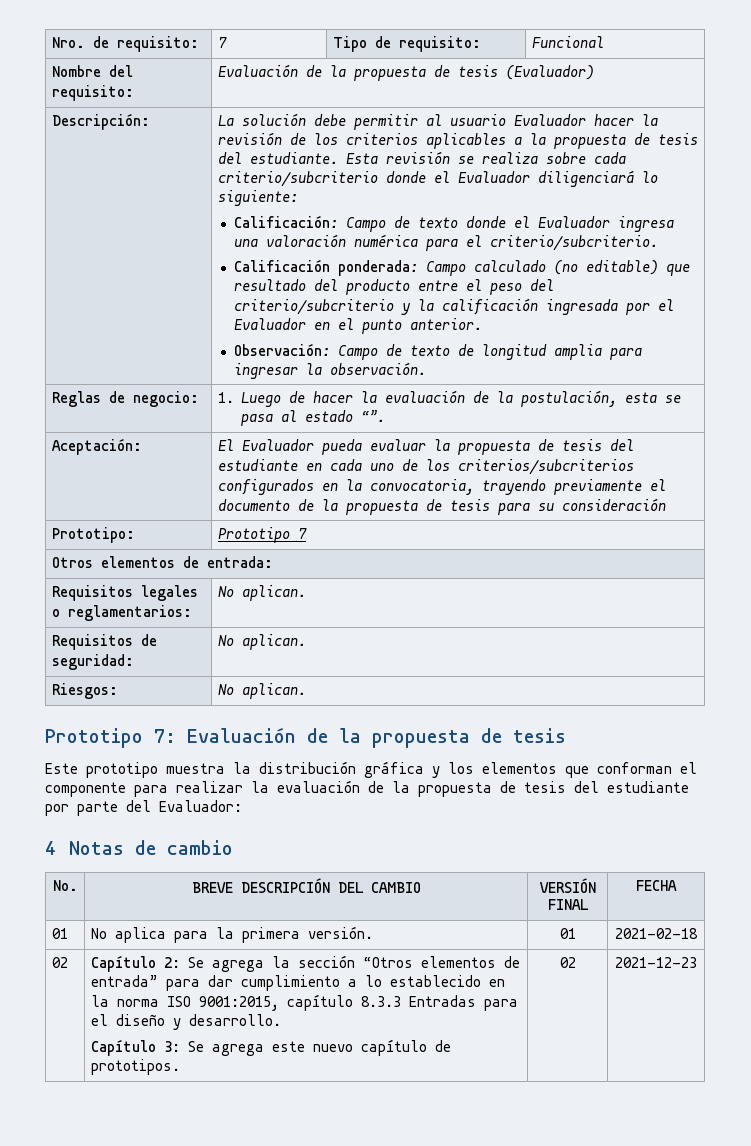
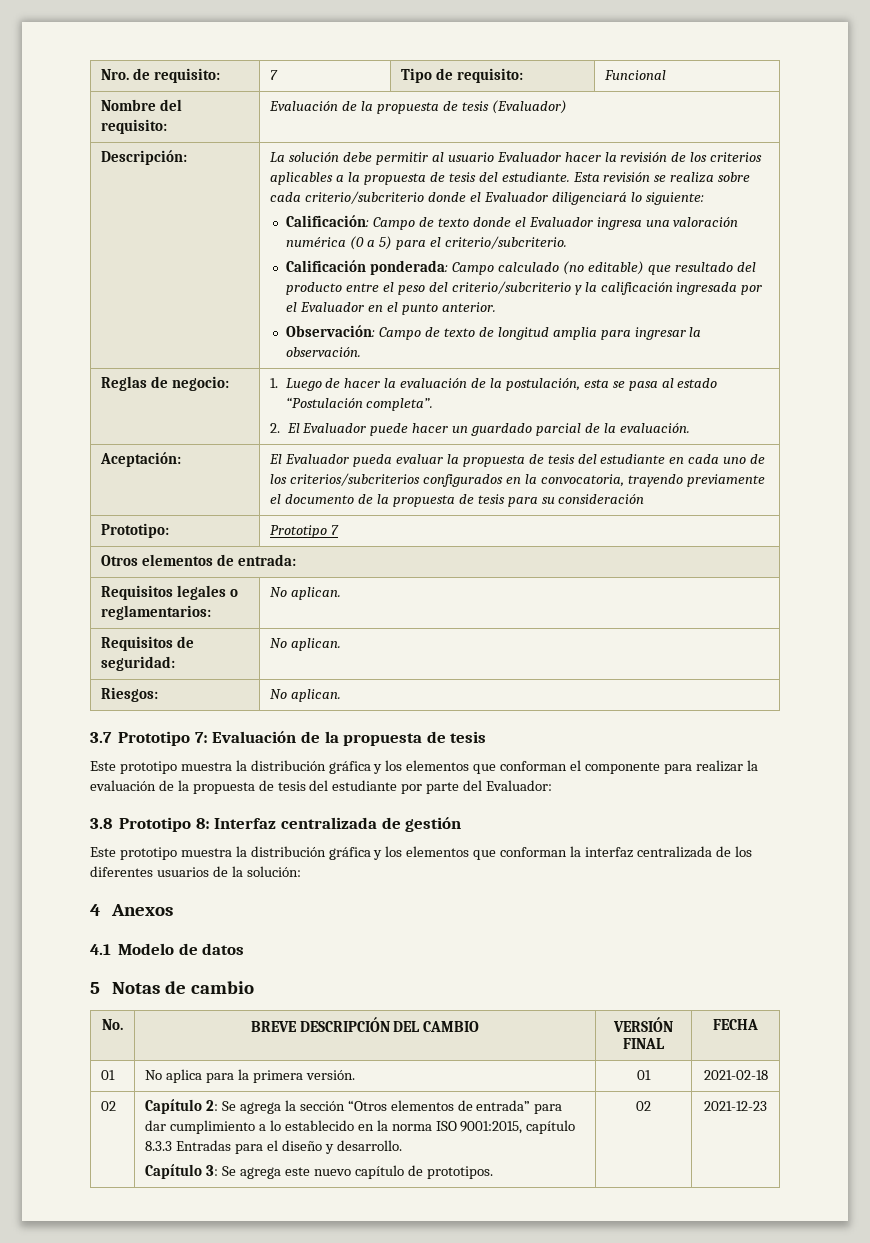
- Calificación: Campo de texto donde el Evaluador ingresa una valoración numérica para el criterio/subcriterio.
+ Calificación: Campo de texto donde el Evaluador ingresa una valoración numérica (0 a 5) para el criterio/subcriterio.
- Reglas de negocio: | 1. Luego de hacer la evaluación de la postulación, esta se pasa al estado “”.
+ Reglas de negocio: | 1. Luego de hacer la evaluación de la postulación, esta se pasa al estado “Postulación completa”.
+ 2. El Evaluador puede hacer un guardado parcial de la evaluación.
- Prototipo 7: Evaluación de la propuesta de tesis
+ 3.7 Prototipo 7: Evaluación de la propuesta de tesis
- 4 Notas de cambio
+ 3.8 Prototipo 8: Interfaz centralizada de gestión
+ Este prototipo muestra la distribución gráfica y los elementos que conforman la interfaz centralizada de los diferentes usuarios de la solución:
+ 4 Anexos
+ 4.1 Modelo de datos
+ 5 Notas de cambio

